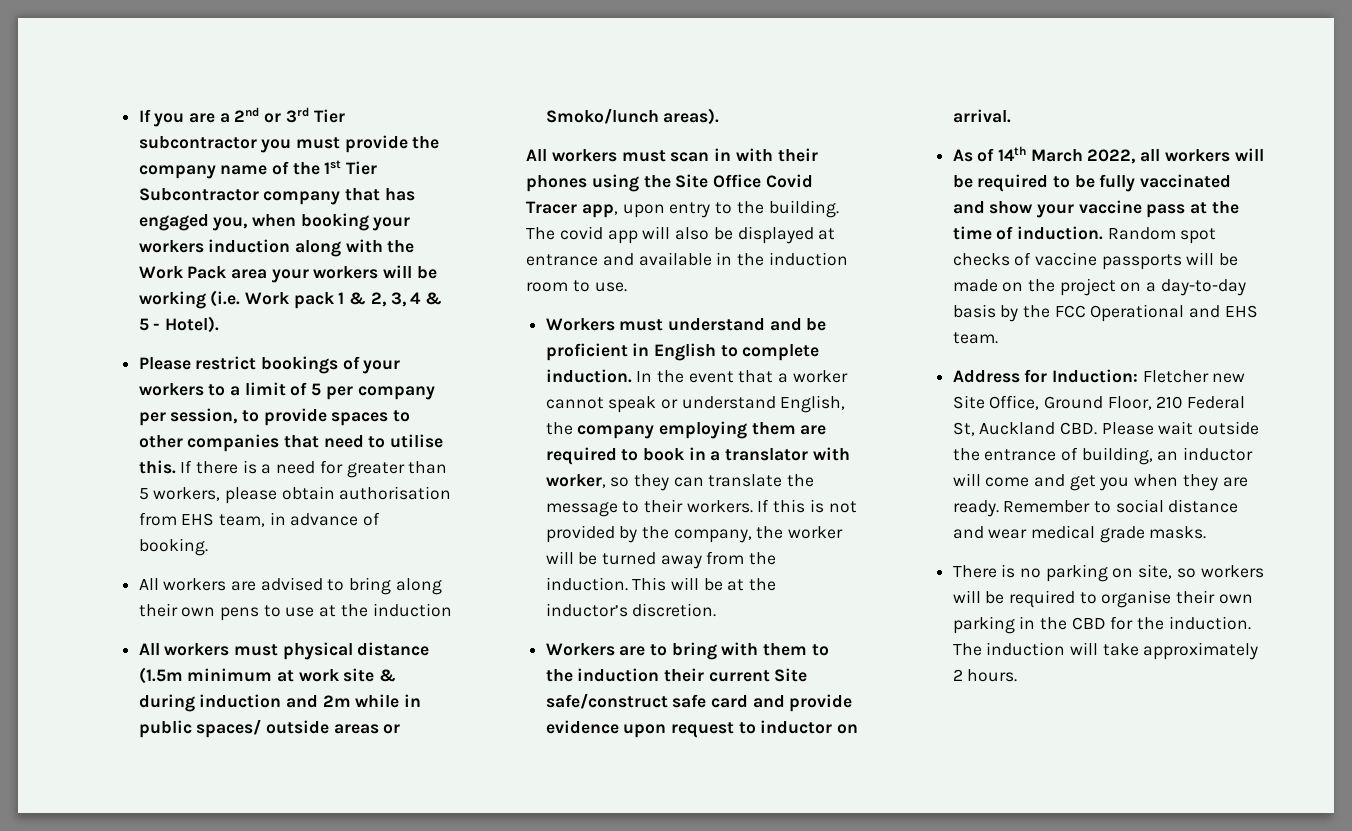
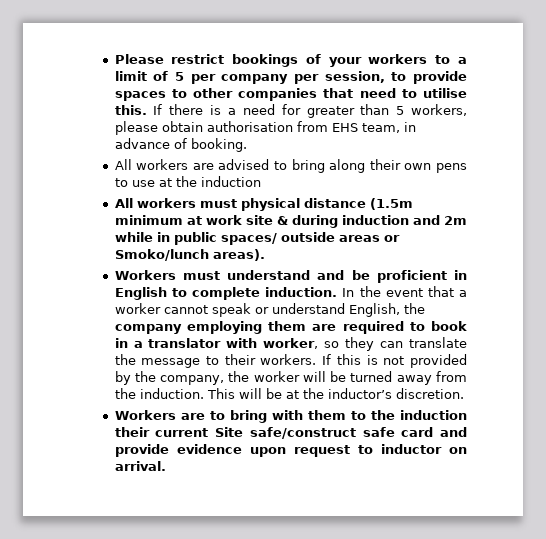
- If you are a 2nd or 3rd Tier subcontractor you must provide the company name of the 1st Tier Subcontractor company that has engaged you, when booking your workers induction along with the Work Pack area your workers will be working (i.e. Work pack 1 & 2, 3, 4 & 5 - Hotel).
- All workers must scan in with their phones using the Site Office Covid Tracer app, upon entry to the building. The covid app will also be displayed at entrance and available in the induction room to use.
- As of 14th March 2022, all workers will be required to be fully vaccinated and show your vaccine pass at the time of induction. Random spot checks of vaccine passports will be made on the project on a day-to-day basis by the FCC Operational and EHS team.
- Address for Induction: Fletcher new Site Office, Ground Floor, 210 Federal St, Auckland CBD. Please wait outside the entrance of building, an inductor will come and get you when they are ready. Remember to social distance and wear medical grade masks.
- There is no parking on site, so workers will be required to organise their own parking in the CBD for the induction. The induction will take approximately 2 hours.

